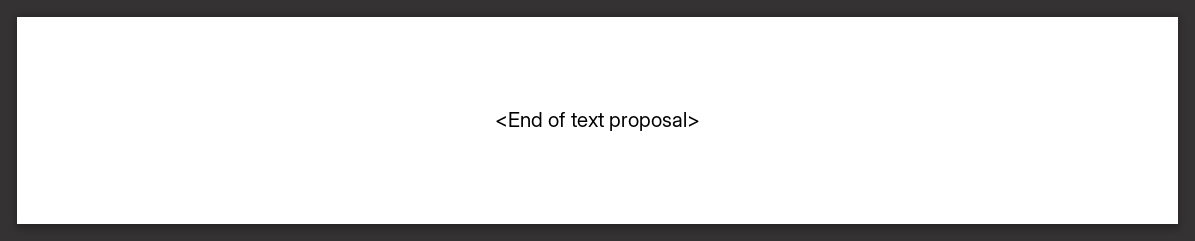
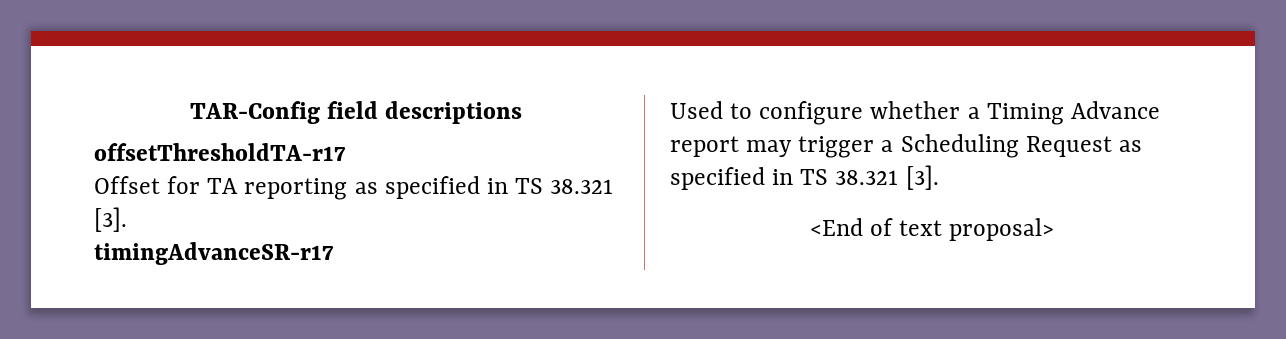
+ TAR-Config field descriptions
+ offsetThresholdTA-r17
+ Offset for TA reporting as specified in TS 38.321 [3].
+ timingAdvanceSR-r17
+ Used to configure whether a Timing Advance report may trigger a Scheduling Request as specified in TS 38.321 [3].

